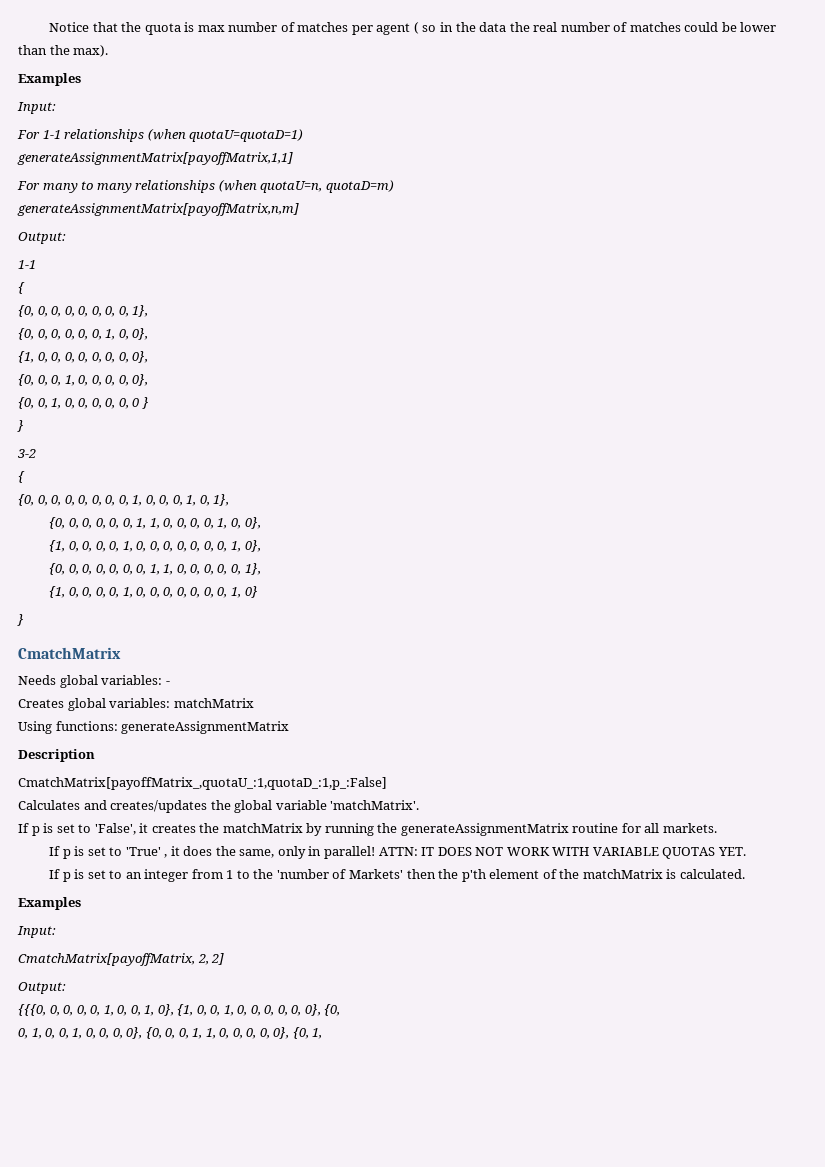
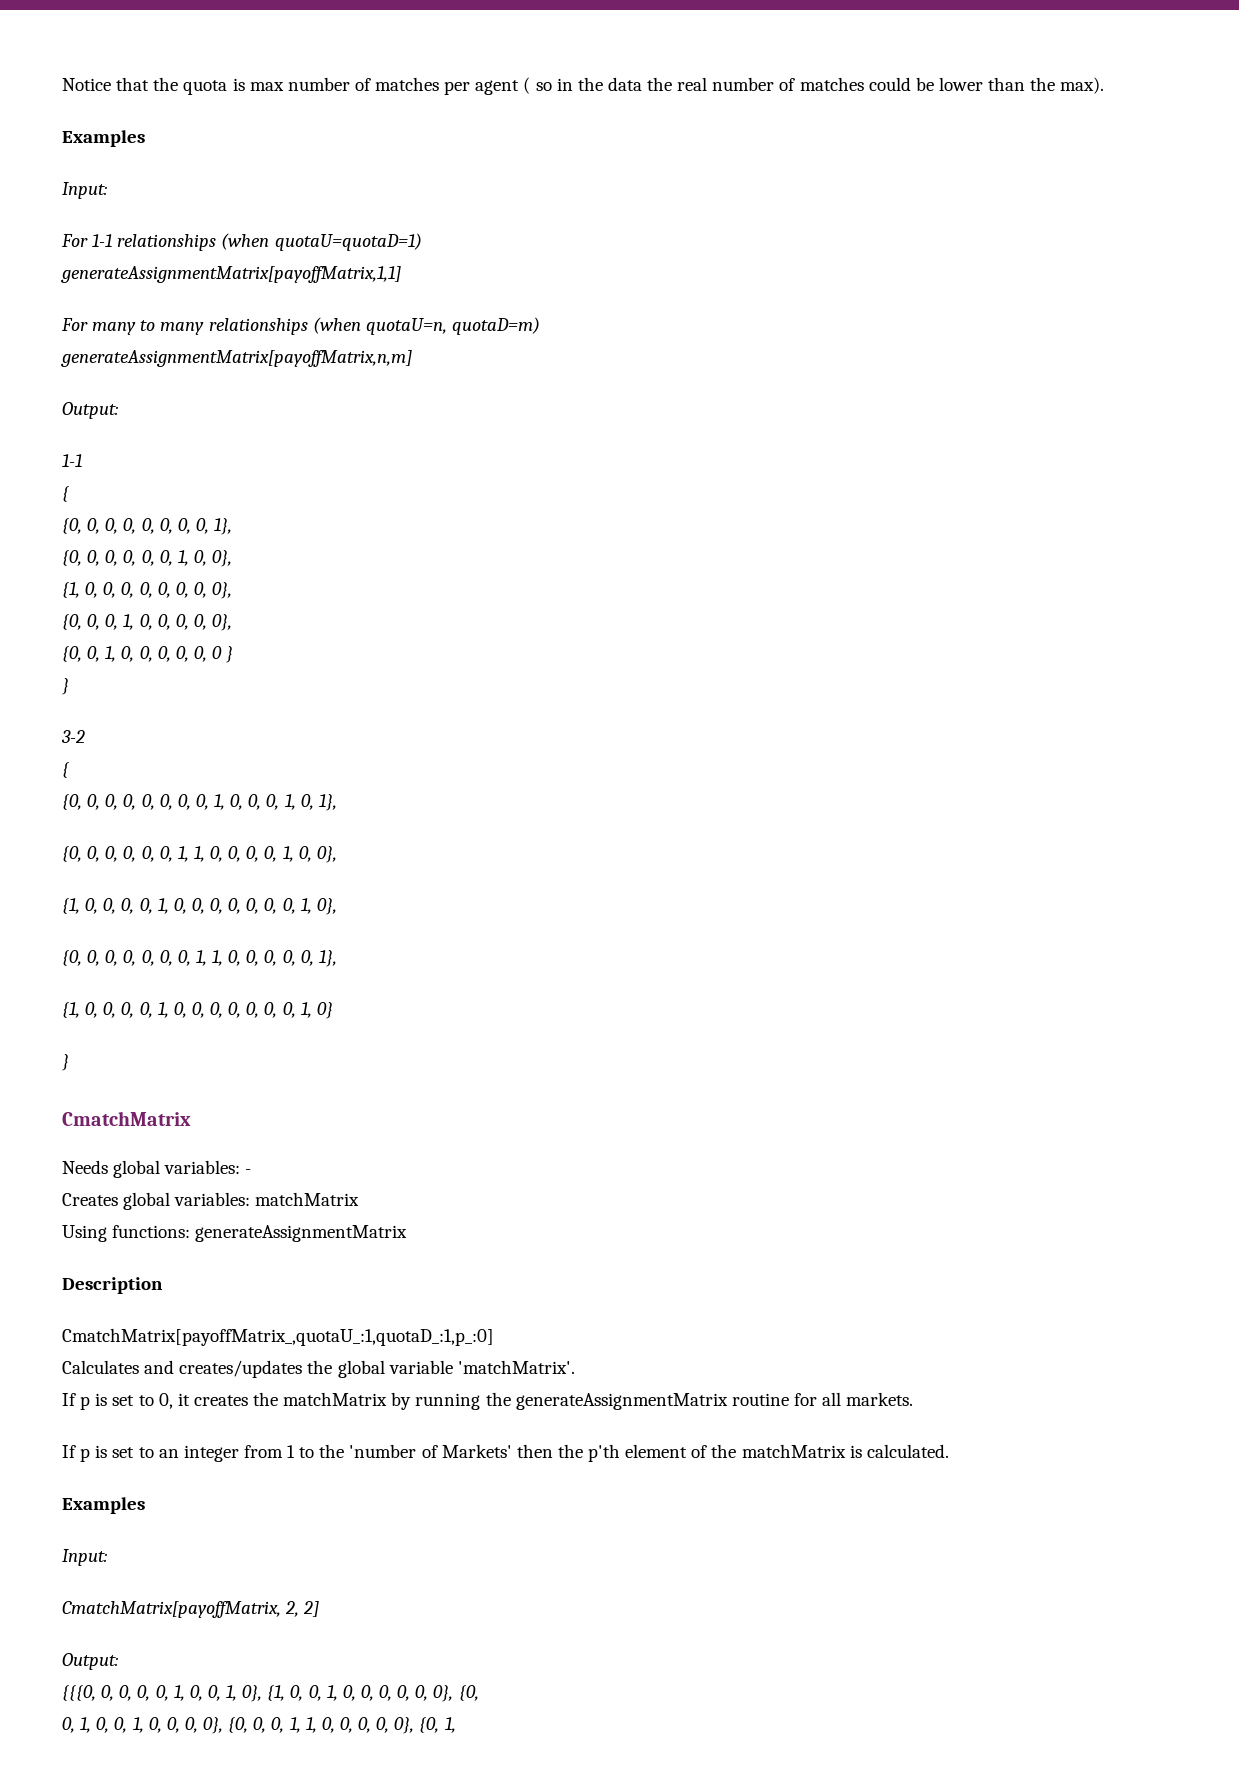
- CmatchMatrix[payoffMatrix_,quotaU_:1,quotaD_:1,p_:False]
+ CmatchMatrix[payoffMatrix_,quotaU_:1,quotaD_:1,p_:0]
- If p is set to 'False', it creates the matchMatrix by running the generateAssignmentMatrix routine for all markets.
+ If p is set to 0, it creates the matchMatrix by running the generateAssignmentMatrix routine for all markets.
- If p is set to 'True' , it does the same, only in parallel! ATTN: IT DOES NOT WORK WITH VARIABLE QUOTAS YET.

